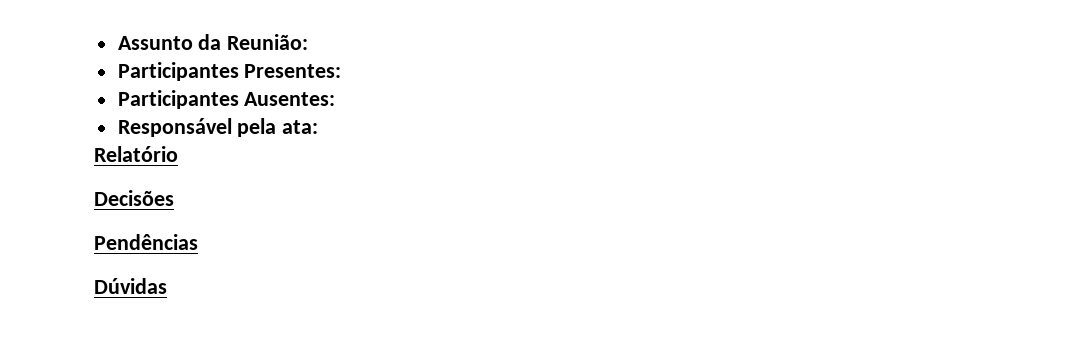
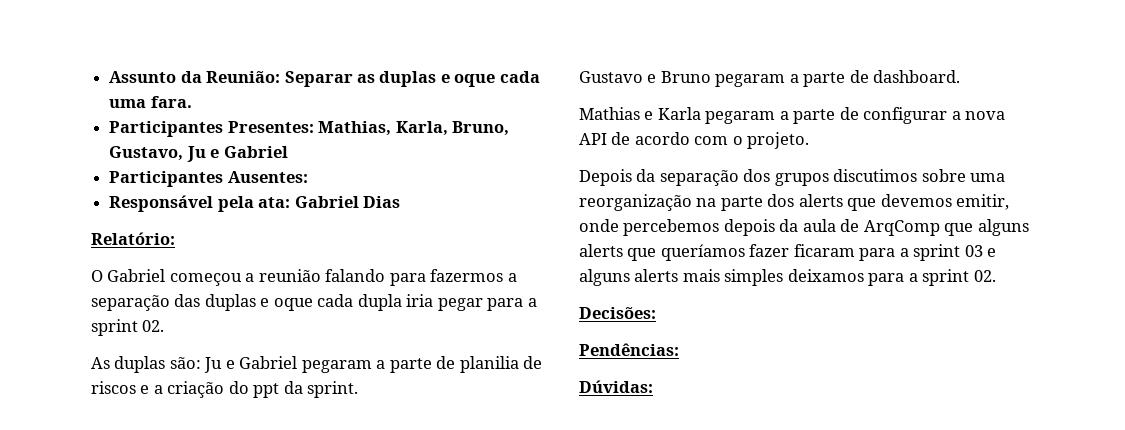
- Assunto da Reunião:
- Participantes Presentes:
+ Assunto da Reunião: Separar as duplas e oque cada uma fara.
+ Participantes Presentes: Mathias, Karla, Bruno, Gustavo, Ju e Gabriel
- Responsável pela ata:
- Relatório
- Decisões
- Pendências
- Dúvidas
+ Responsável pela ata: Gabriel Dias
+ Relatório:
+ O Gabriel começou a reunião falando para fazermos a separação das duplas e oque cada dupla iria pegar para a sprint 02.
+ As duplas são: Ju e Gabriel pegaram a parte de planilia de riscos e a criação do ppt da sprint.
+ Gustavo e Bruno pegaram a parte de dashboard.
+ Mathias e Karla pegaram a parte de configurar a nova API de acordo com o projeto.
+ Depois da separação dos grupos discutimos sobre uma reorganização na parte dos alerts que devemos emitir, onde percebemos depois da aula de ArqComp que alguns alerts que queríamos fazer ficaram para a sprint 03 e alguns alerts mais simples deixamos para a sprint 02.
+ Decisões:
+ Pendências:
+ Dúvidas:

